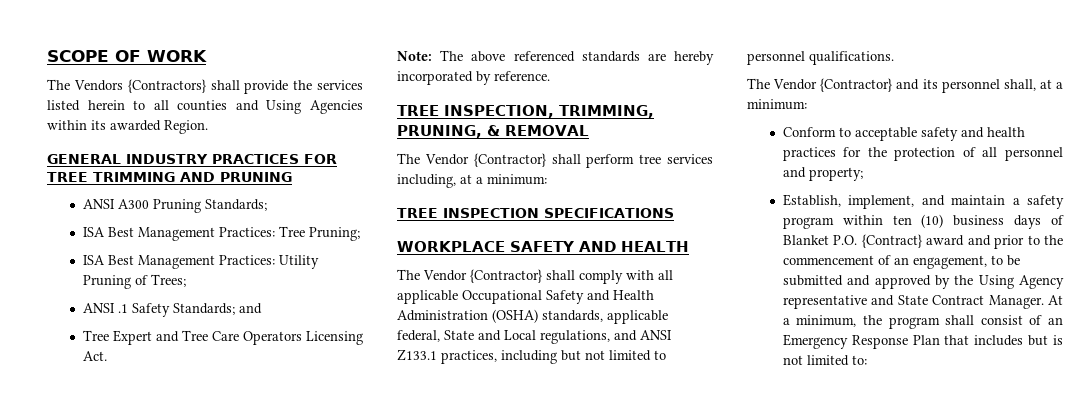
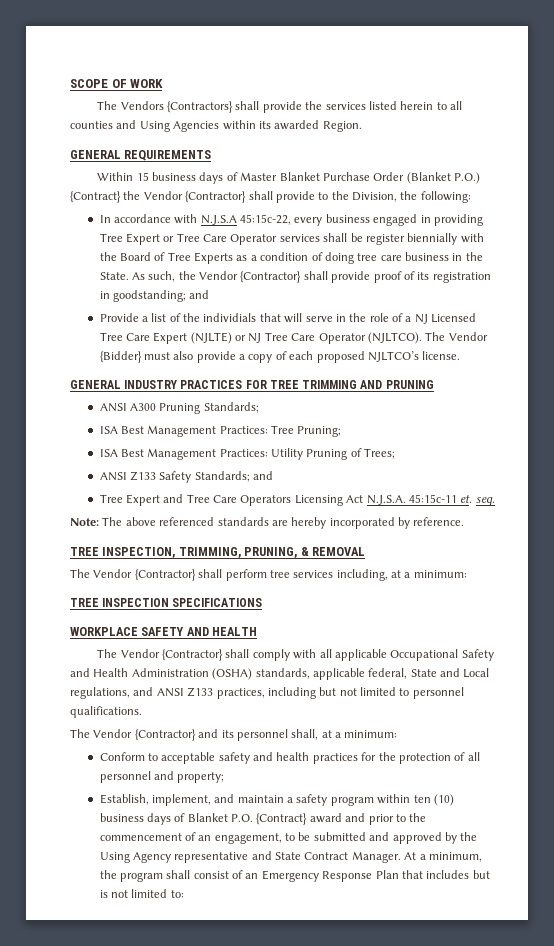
+ GENERAL REQUIREMENTS
+ Within 15 business days of Master Blanket Purchase Order (Blanket P.O.) {Contract} the Vendor {Contractor} shall provide to the Division, the following:
+ In accordance with N.J.S.A 45:15c-22, every business engaged in providing Tree Expert or Tree Care Operator services shall be register biennially with the Board of Tree Experts as a condition of doing tree care business in the State. As such, the Vendor {Contractor} shall provide proof of its registration in goodstanding; and
+ Provide a list of the individials that will serve in the role of a NJ Licensed Tree Care Expert (NJLTE) or NJ Tree Care Operator (NJLTCO). The Vendor {Bidder} must also provide a copy of each proposed NJLTCO’s license.
- ANSI .1 Safety Standards; and
+ ANSI Z133 Safety Standards; and
- Tree Expert and Tree Care Operators Licensing Act.
+ Tree Expert and Tree Care Operators Licensing Act N.J.S.A. 45:15c-11 et. seq.
- The Vendor {Contractor} shall comply with all applicable Occupational Safety and Health Administration (OSHA) standards, applicable federal, State and Local regulations, and ANSI Z133.1 practices, including but not limited to personnel qualifications.
+ The Vendor {Contractor} shall comply with all applicable Occupational Safety and Health Administration (OSHA) standards, applicable federal, State and Local regulations, and ANSI Z133 practices, including but not limited to personnel qualifications.

